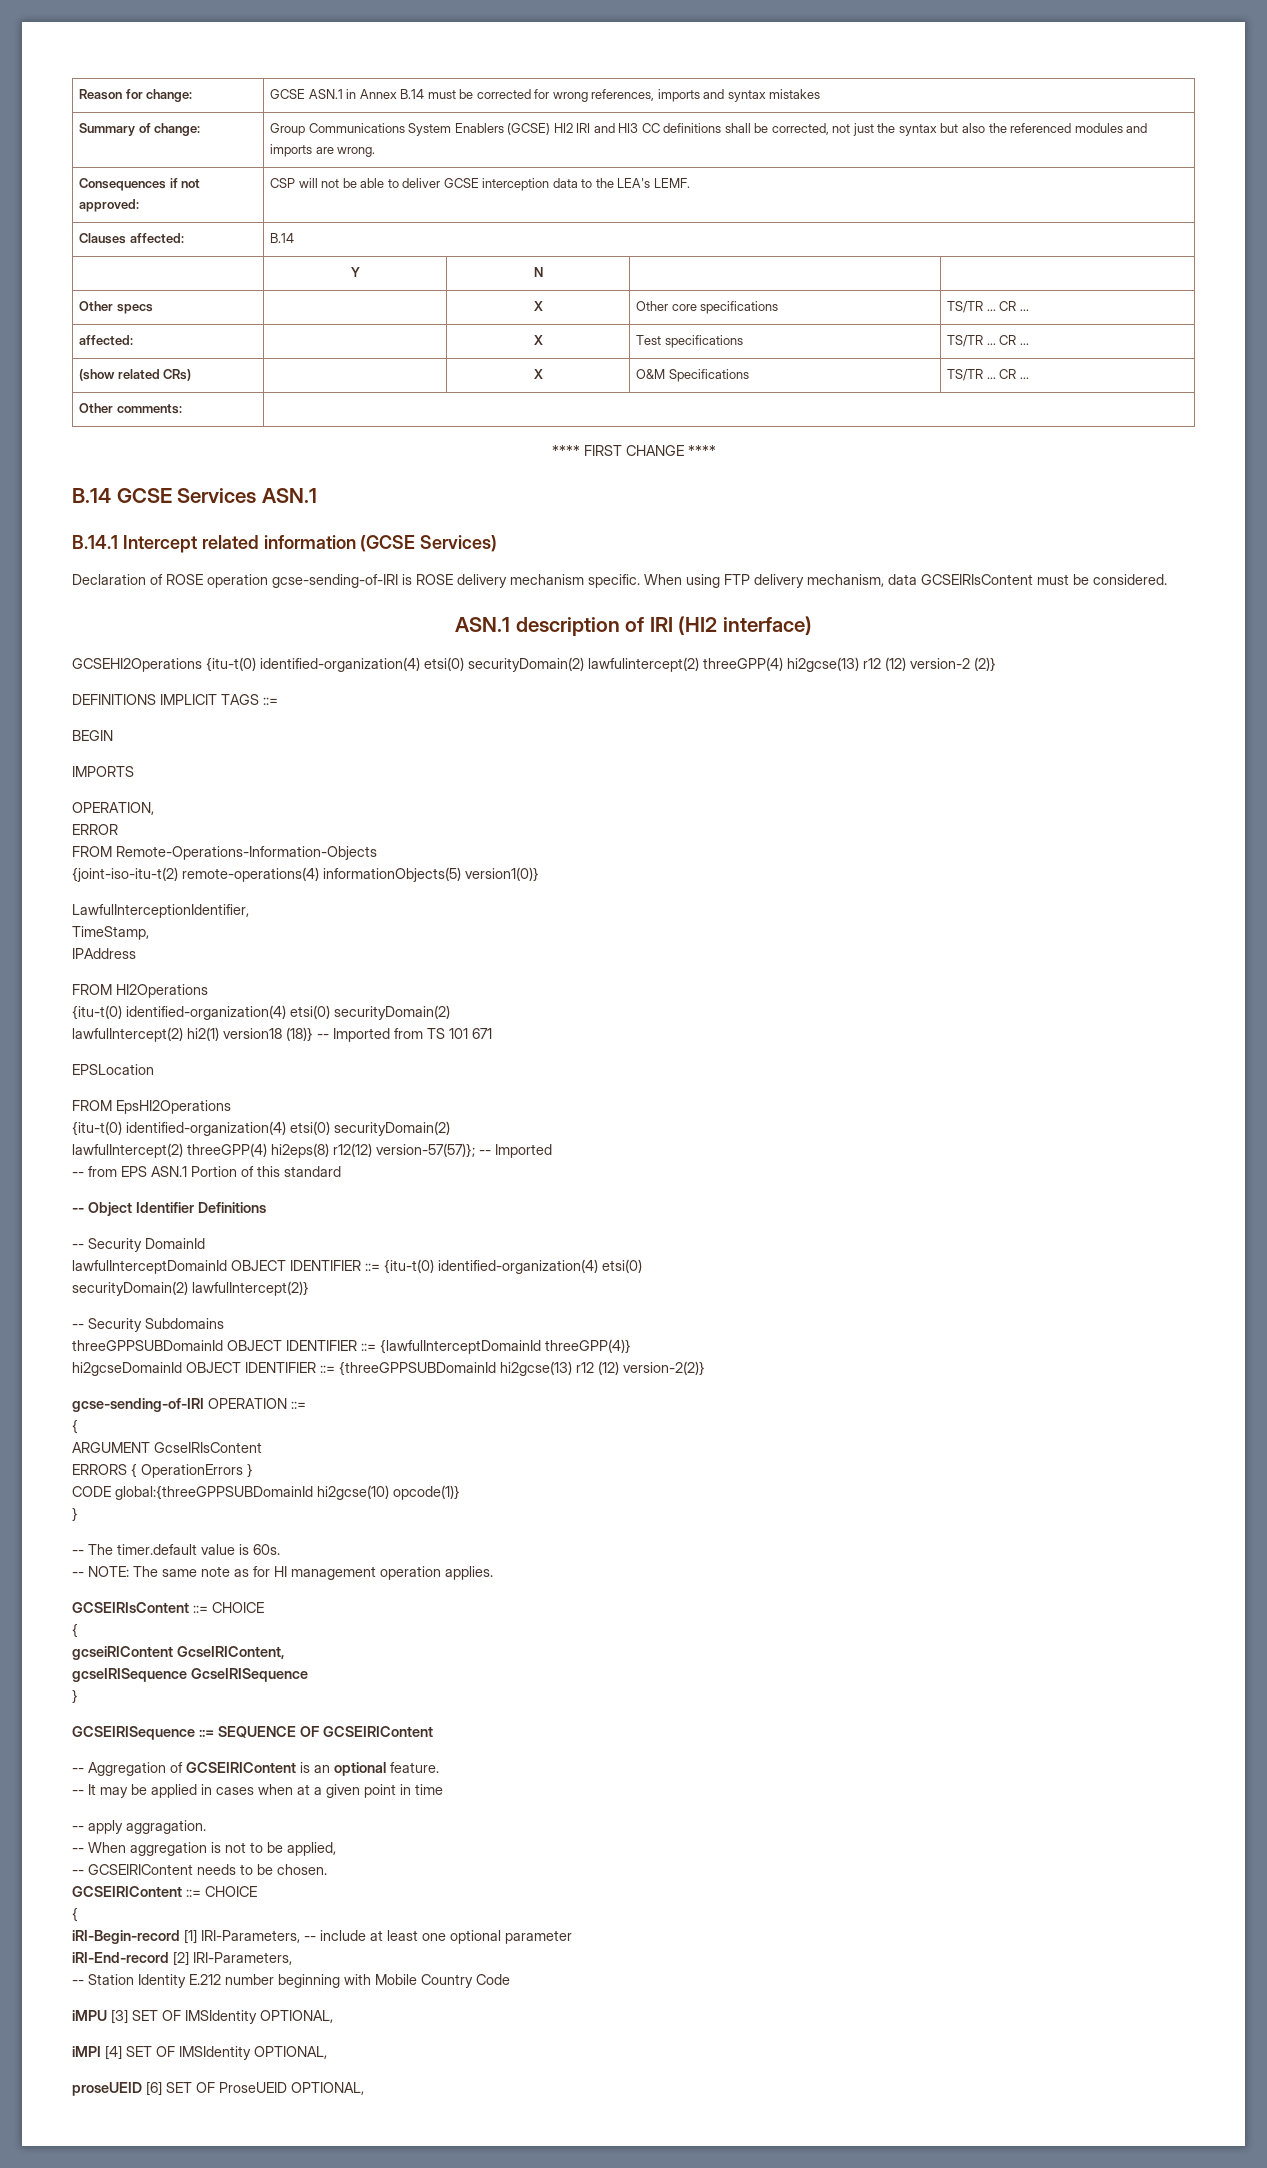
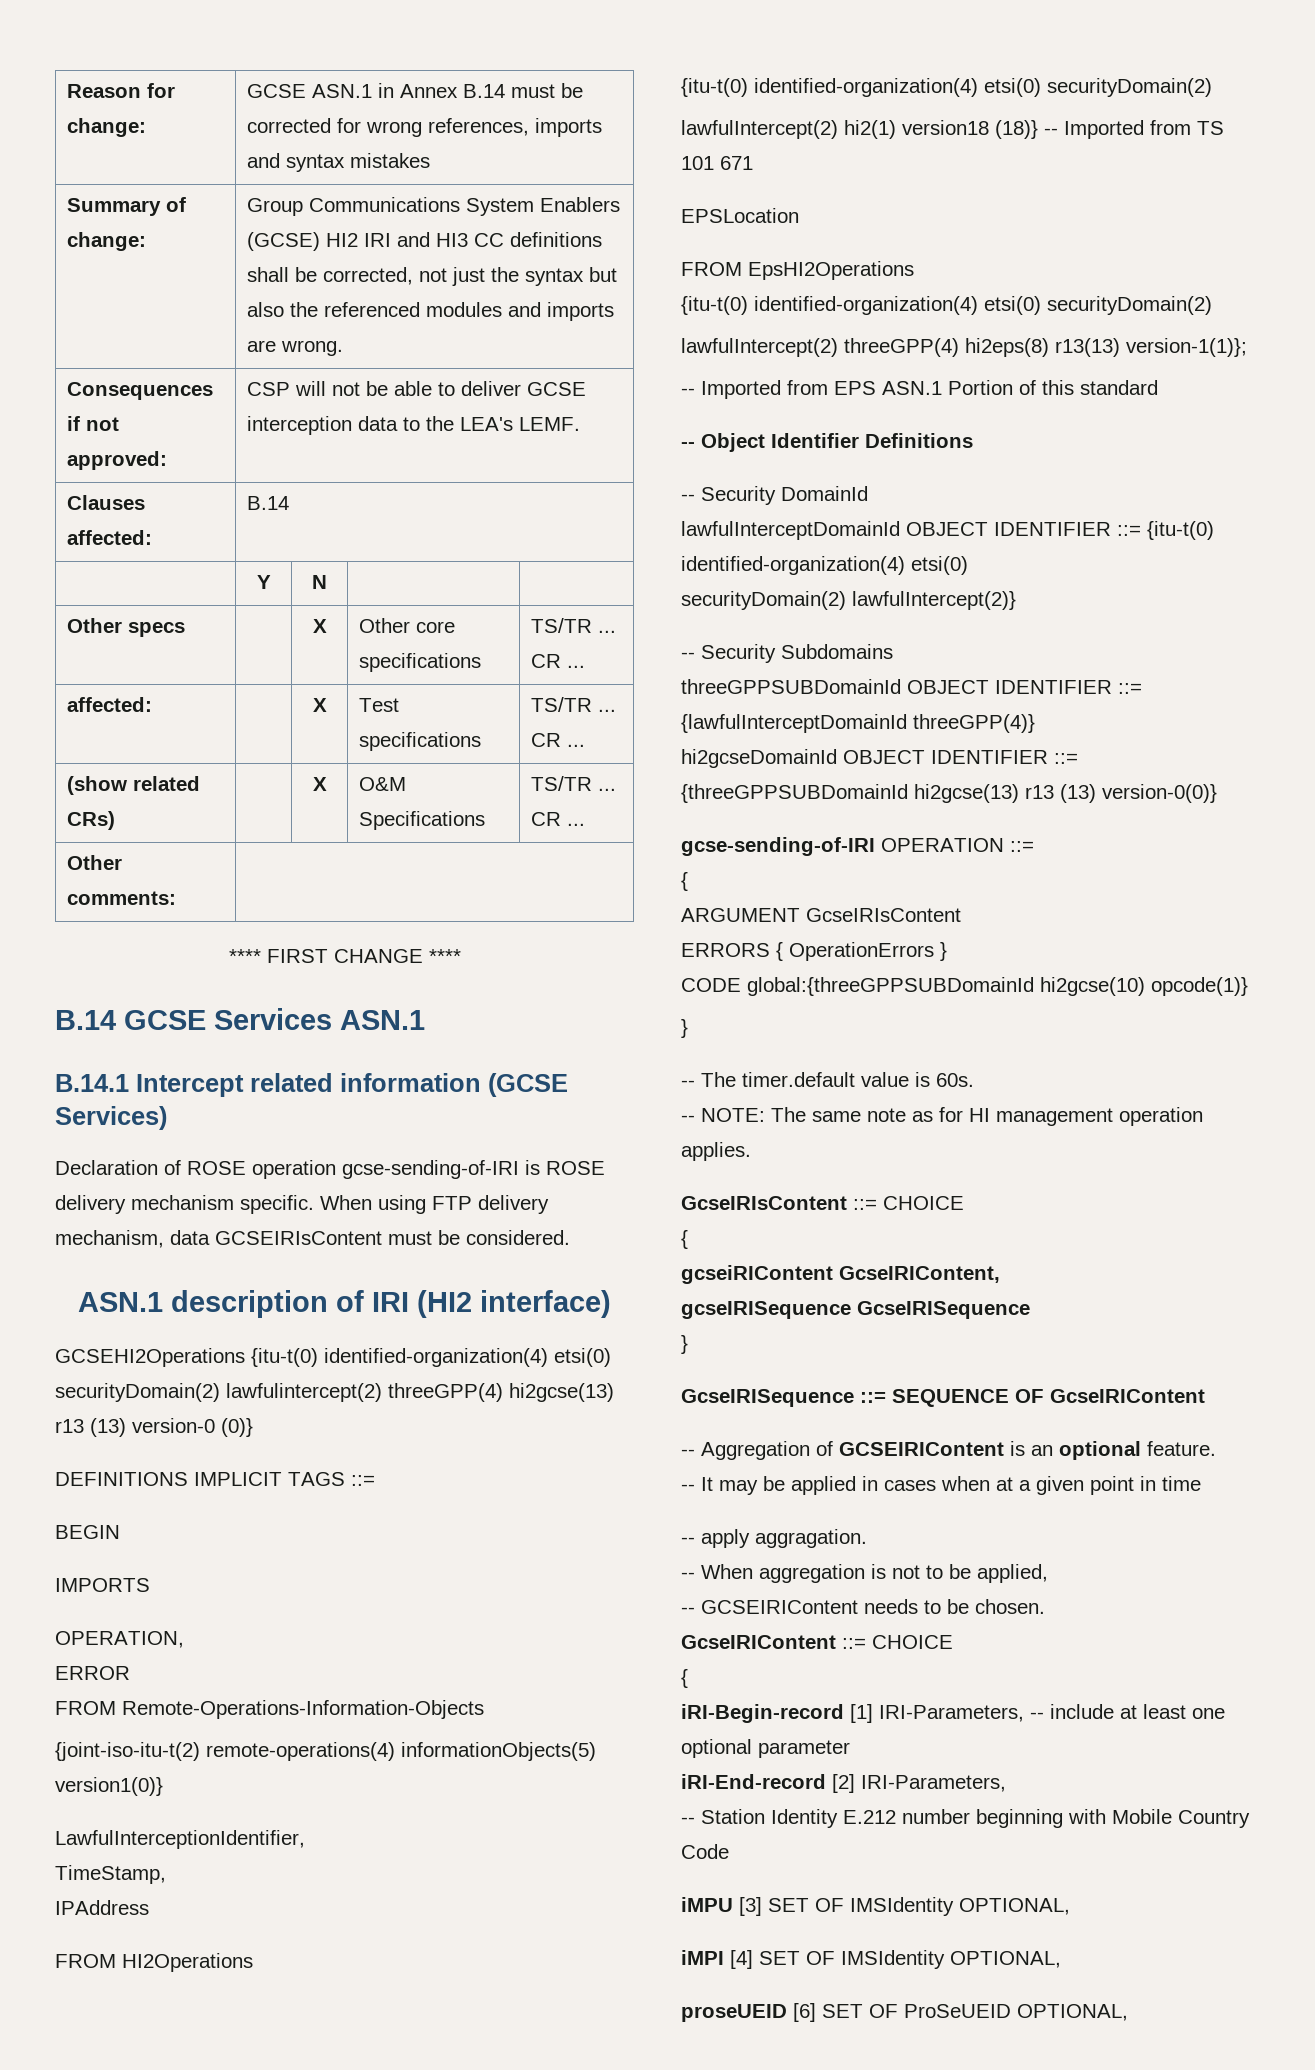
- GCSEHI2Operations {itu-t(0) identified-organization(4) etsi(0) securityDomain(2) lawfulintercept(2) threeGPP(4) hi2gcse(13) r12 (12) version-2 (2)}
+ GCSEHI2Operations {itu-t(0) identified-organization(4) etsi(0) securityDomain(2) lawfulintercept(2) threeGPP(4) hi2gcse(13) r13 (13) version-0 (0)}
- lawfulIntercept(2) threeGPP(4) hi2eps(8) r12(12) version-57(57)}; -- Imported
- -- from EPS ASN.1 Portion of this standard
+ lawfulIntercept(2) threeGPP(4) hi2eps(8) r13(13) version-1(1)};
+ -- Imported from EPS ASN.1 Portion of this standard
- hi2gcseDomainId OBJECT IDENTIFIER ::= {threeGPPSUBDomainId hi2gcse(13) r12 (12) version-2(2)}
+ hi2gcseDomainId OBJECT IDENTIFIER ::= {threeGPPSUBDomainId hi2gcse(13) r13 (13) version-0(0)}
- GCSEIRIsContent ::= CHOICE
+ GcseIRIsContent ::= CHOICE
- GCSEIRISequence ::= SEQUENCE OF GCSEIRIContent
+ GcseIRISequence ::= SEQUENCE OF GcseIRIContent
- GCSEIRIContent ::= CHOICE
+ GcseIRIContent ::= CHOICE
- proseUEID [6] SET OF ProseUEID OPTIONAL,
+ proseUEID [6] SET OF ProSeUEID OPTIONAL,

